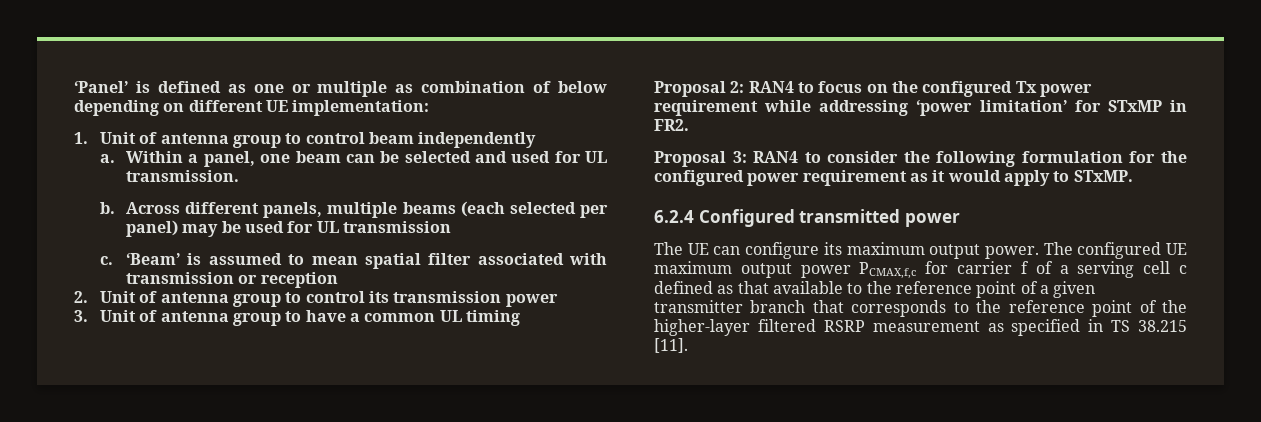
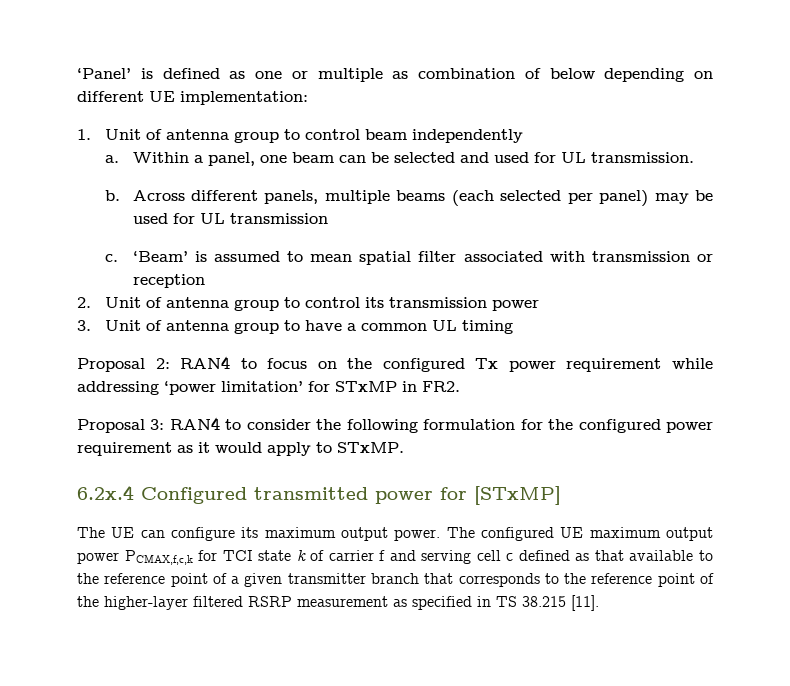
- 6.2.4 Configured transmitted power
+ 6.2x.4 Configured transmitted power for [STxMP]
- The configured UE maximum output power PCMAX,f,c for carrier f of a serving cell c defined as that available to the reference point of a given transmitter branch that corresponds to the reference point of the higher-layer filtered RSRP measurement as specified in TS 38.215 [11].
+ The configured UE maximum output power PCMAX,f,c,k for TCI state k of carrier f and serving cell c defined as that available to the reference point of a given transmitter branch that corresponds to the reference point of the higher-layer filtered RSRP measurement as specified in TS 38.215 [11].

